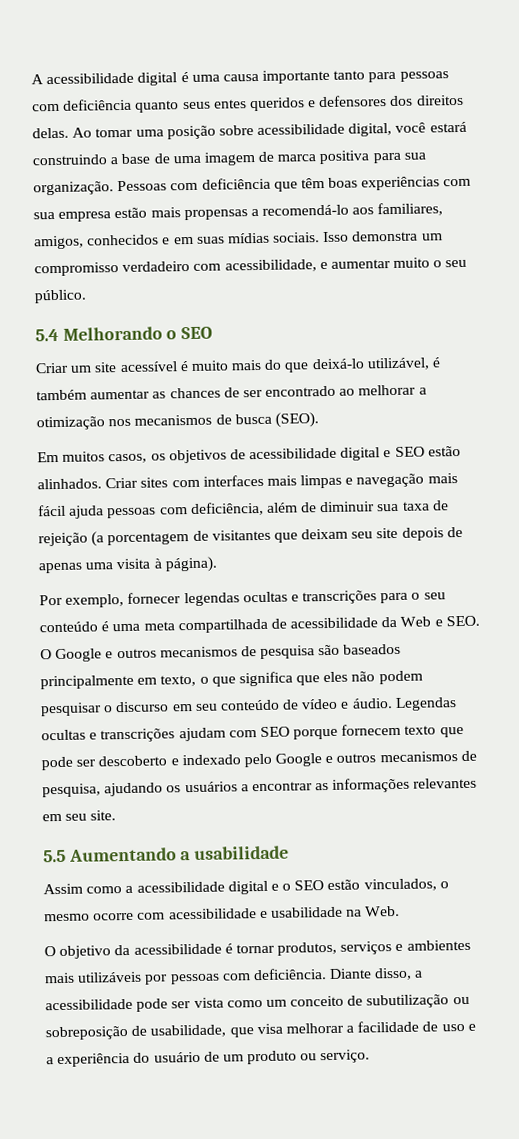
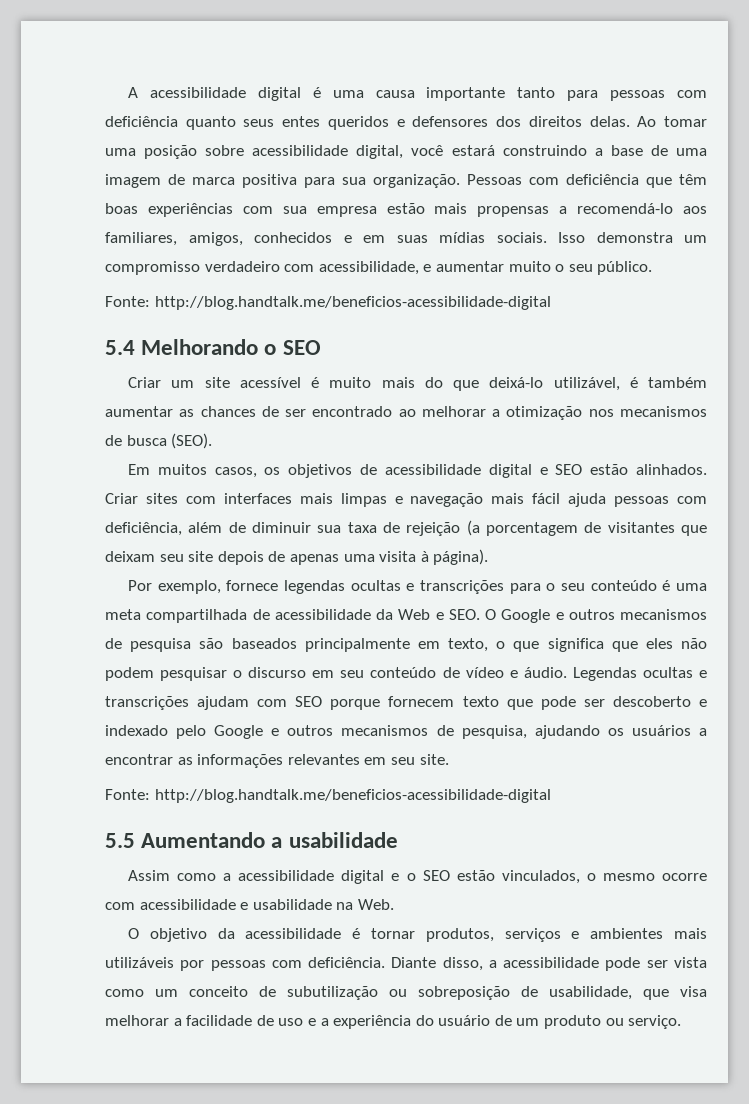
  Isso demonstra um compromisso verdadeiro com acessibilidade, e aumentar muito o seu público.
+ Fonte: http://blog.handtalk.me/beneficios-acessibilidade-digital
- Por exemplo, fornecer legendas ocultas e transcrições para o seu conteúdo é uma meta compartilhada de acessibilidade da Web e SEO. O Google e outros mecanismos de pesquisa são baseados principalmente em texto, o que significa que eles não podem pesquisar o discurso em seu conteúdo de vídeo e áudio.
+ Por exemplo, fornece legendas ocultas e transcrições para o seu conteúdo é uma meta compartilhada de acessibilidade da Web e SEO. O Google e outros mecanismos de pesquisa são baseados principalmente em texto, o que significa que eles não podem pesquisar o discurso em seu conteúdo de vídeo e áudio.
  Legendas ocultas e transcrições ajudam com SEO porque fornecem texto que pode ser descoberto e indexado pelo Google e outros mecanismos de pesquisa, ajudando os usuários a encontrar as informações relevantes em seu site.
+ Fonte: http://blog.handtalk.me/beneficios-acessibilidade-digital

